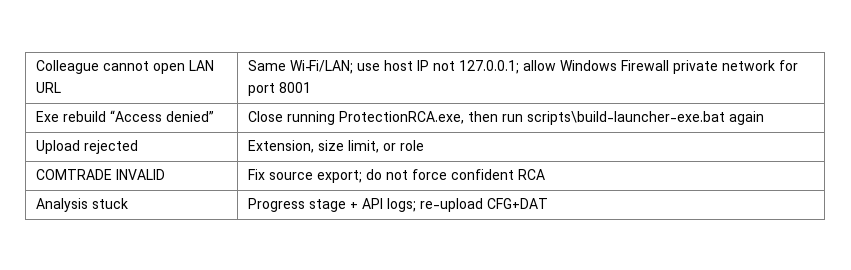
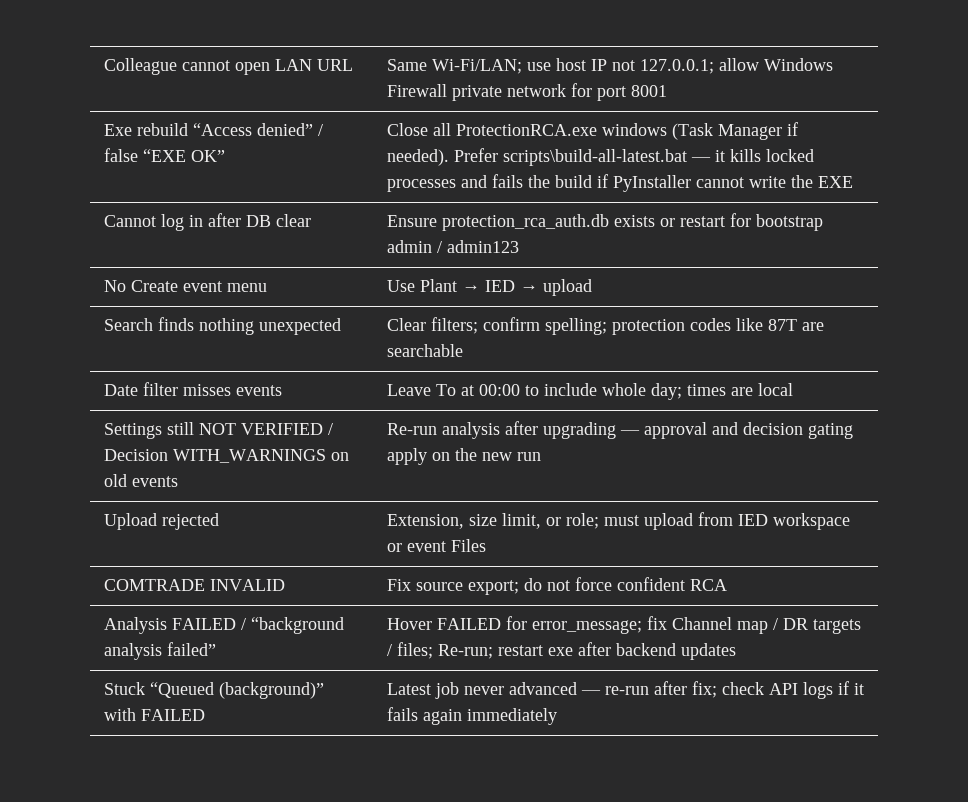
- Exe rebuild “Access denied” | Close running ProtectionRCA.exe, then run scripts\build-launcher-exe.bat again
+ Exe rebuild “Access denied” / false “EXE OK” | Close all ProtectionRCA.exe windows (Task Manager if needed). Prefer scripts\build-all-latest.bat — it kills locked processes and fails the build if PyInstaller cannot write the EXE
+ Cannot log in after DB clear | Ensure protection_rca_auth.db exists or restart for bootstrap admin / admin123
+ No Create event menu | Use Plant → IED → upload
+ Search finds nothing unexpected | Clear filters; confirm spelling; protection codes like 87T are searchable
+ Date filter misses events | Leave To at 00:00 to include whole day; times are local
+ Settings still NOT VERIFIED / Decision WITH_WARNINGS on old events | Re-run analysis after upgrading — approval and decision gating apply on the new run
- Upload rejected | Extension, size limit, or role
+ Upload rejected | Extension, size limit, or role; must upload from IED workspace or event Files
- Analysis stuck | Progress stage + API logs; re-upload CFG+DAT
+ Analysis FAILED / “background analysis failed” | Hover FAILED for error_message; fix Channel map / DR targets / files; Re-run; restart exe after backend updates
+ Stuck “Queued (background)” with FAILED | Latest job never advanced — re-run after fix; check API logs if it fails again immediately

